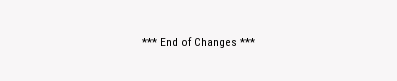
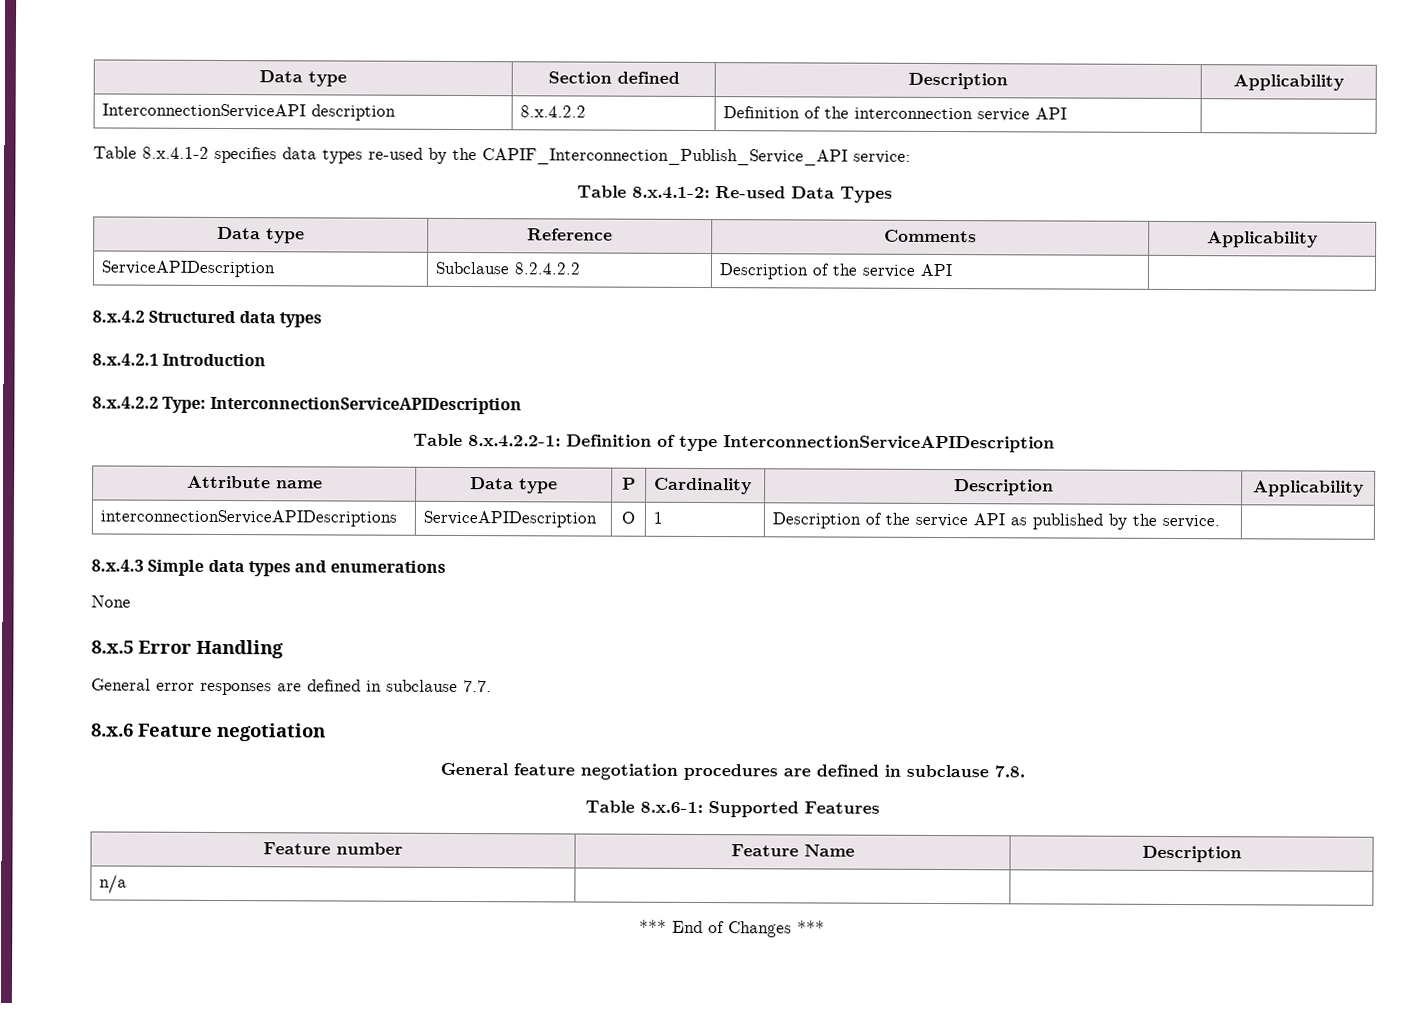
+ Data type | Section defined | Description | Applicability
+ InterconnectionServiceAPI description | 8.x.4.2.2 | Definition of the interconnection service API |
+ Table 8.x.4.1-2 specifies data types re-used by the CAPIF_Interconnection_Publish_Service_API service:
+ Table 8.x.4.1-2: Re-used Data Types
+ Data type | Reference | Comments | Applicability
+ ServiceAPIDescription | Subclause 8.2.4.2.2 | Description of the service API |
+ 8.x.4.2 Structured data types
+ 8.x.4.2.1 Introduction
+ 8.x.4.2.2 Type: InterconnectionServiceAPIDescription
+ Table 8.x.4.2.2-1: Definition of type InterconnectionServiceAPIDescription
+ Attribute name | Data type | P | Cardinality | Description | Applicability
+ interconnectionServiceAPIDescriptions | ServiceAPIDescription | O | 1 | Description of the service API as published by the service. |
+ 8.x.4.3 Simple data types and enumerations
+ None
+ 8.x.5 Error Handling
+ General error responses are defined in subclause 7.7.
+ 8.x.6 Feature negotiation
+ General feature negotiation procedures are defined in subclause 7.8.
+ Table 8.x.6-1: Supported Features
+ Feature number | Feature Name | Description
+ n/a | |

